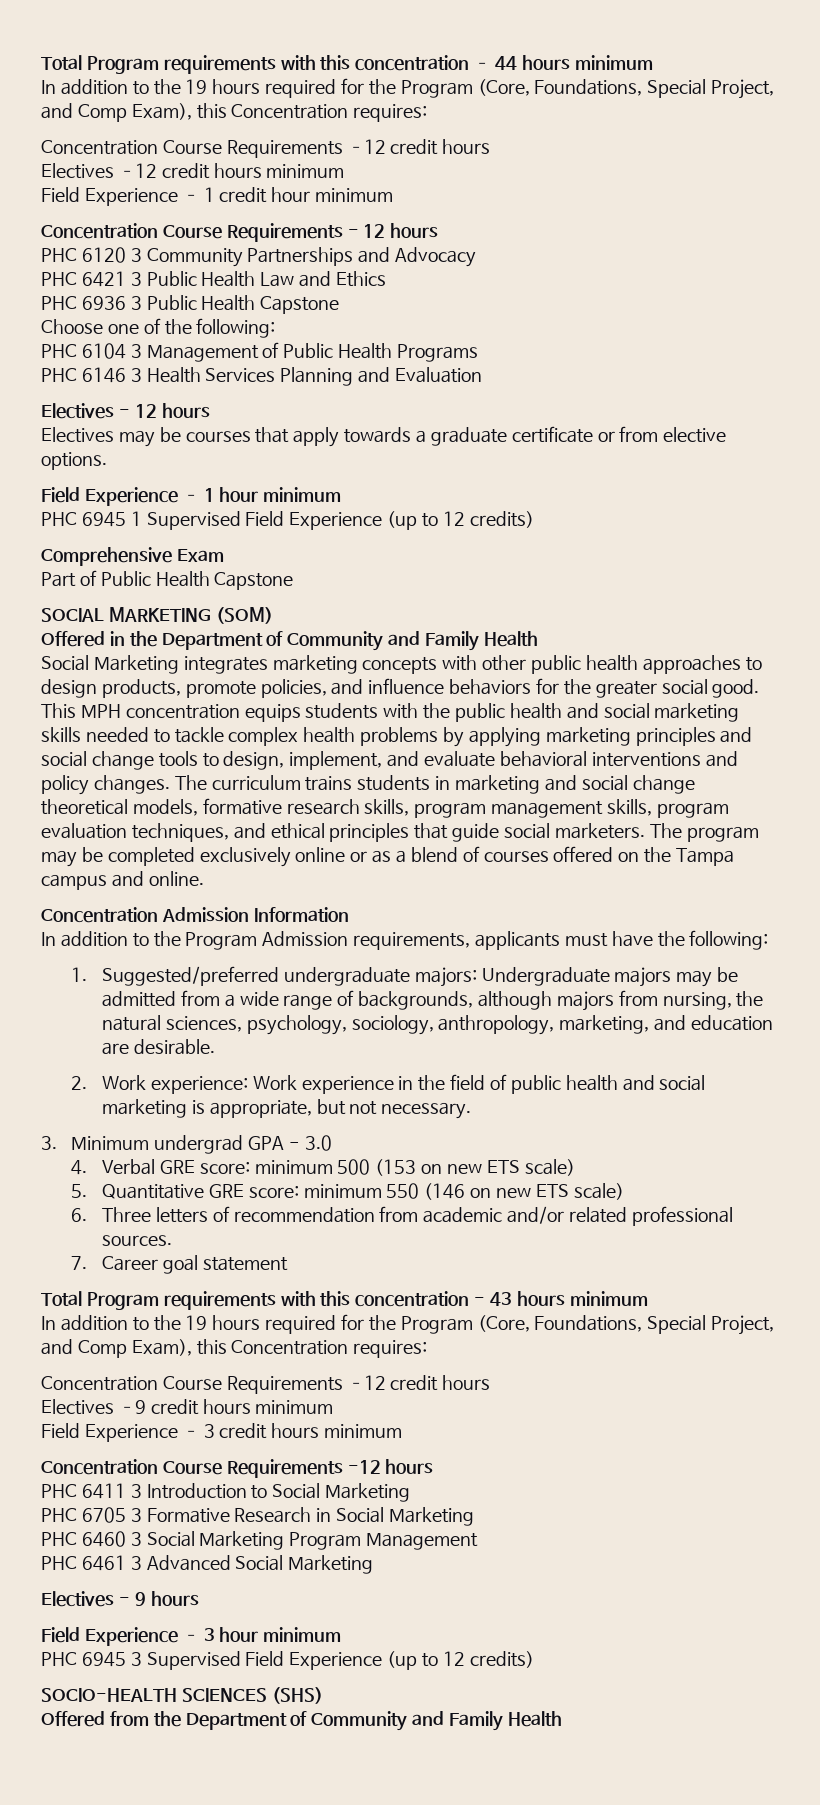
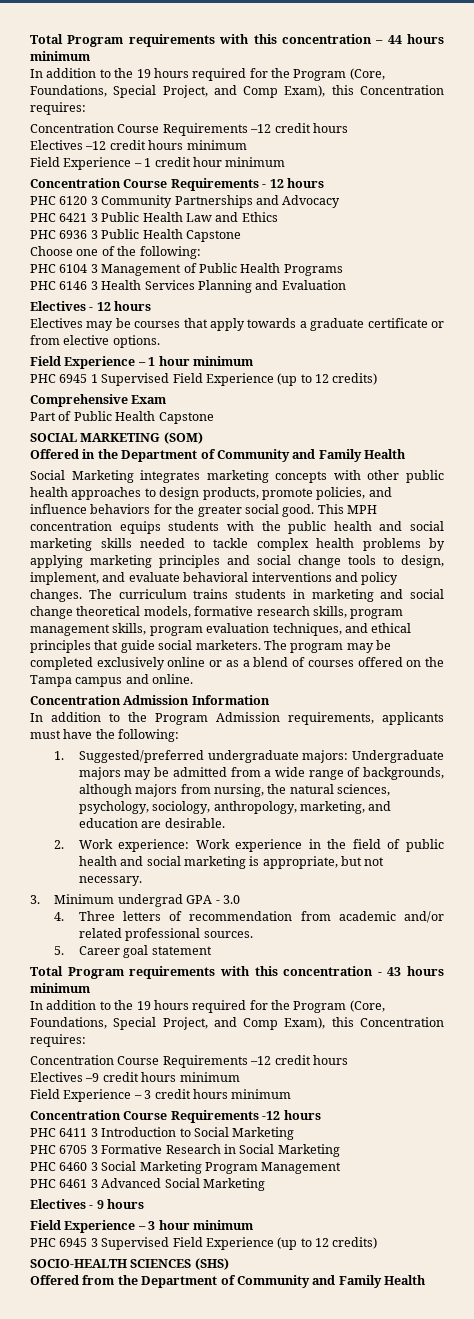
- 4. Verbal GRE score: minimum 500 (153 on new ETS scale)
- 5. Quantitative GRE score: minimum 550 (146 on new ETS scale)
- 6. Three letters of recommendation from academic and/or related professional sources.
+ 4. Three letters of recommendation from academic and/or related professional sources.
- 7. Career goal statement
+ 5. Career goal statement

